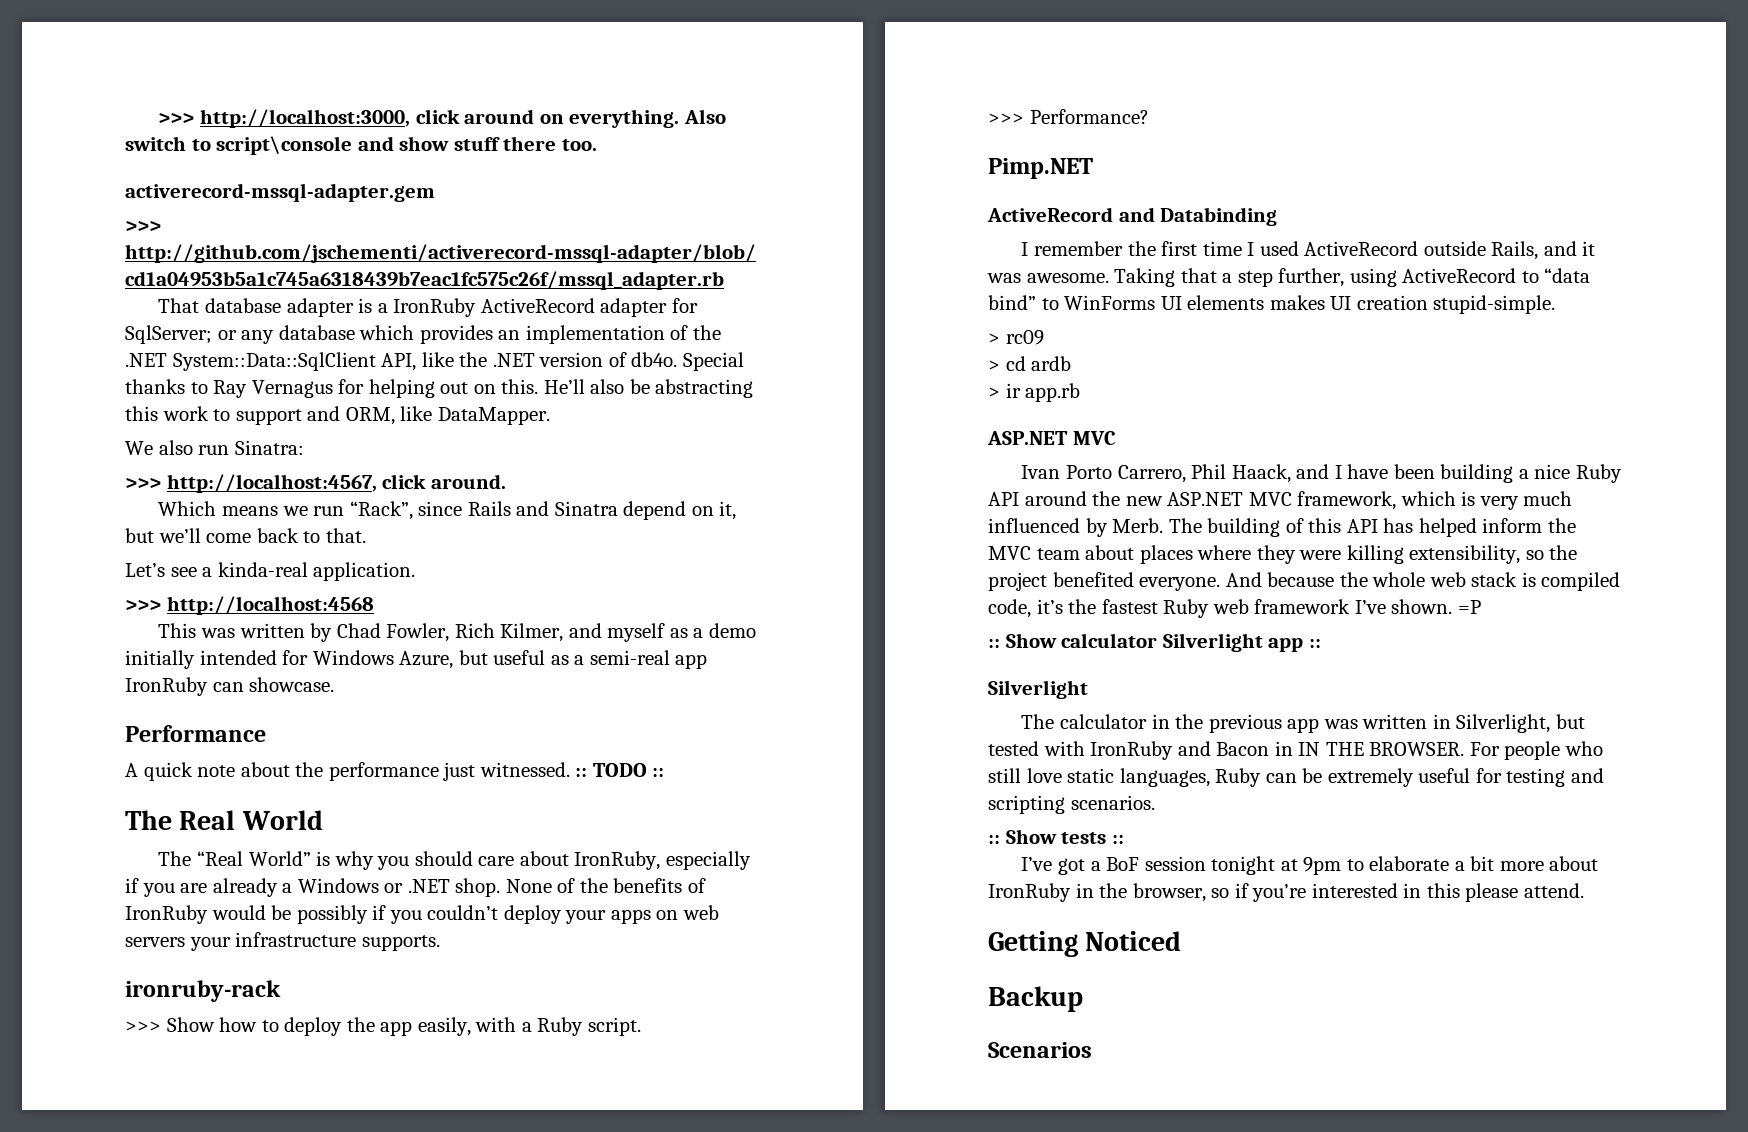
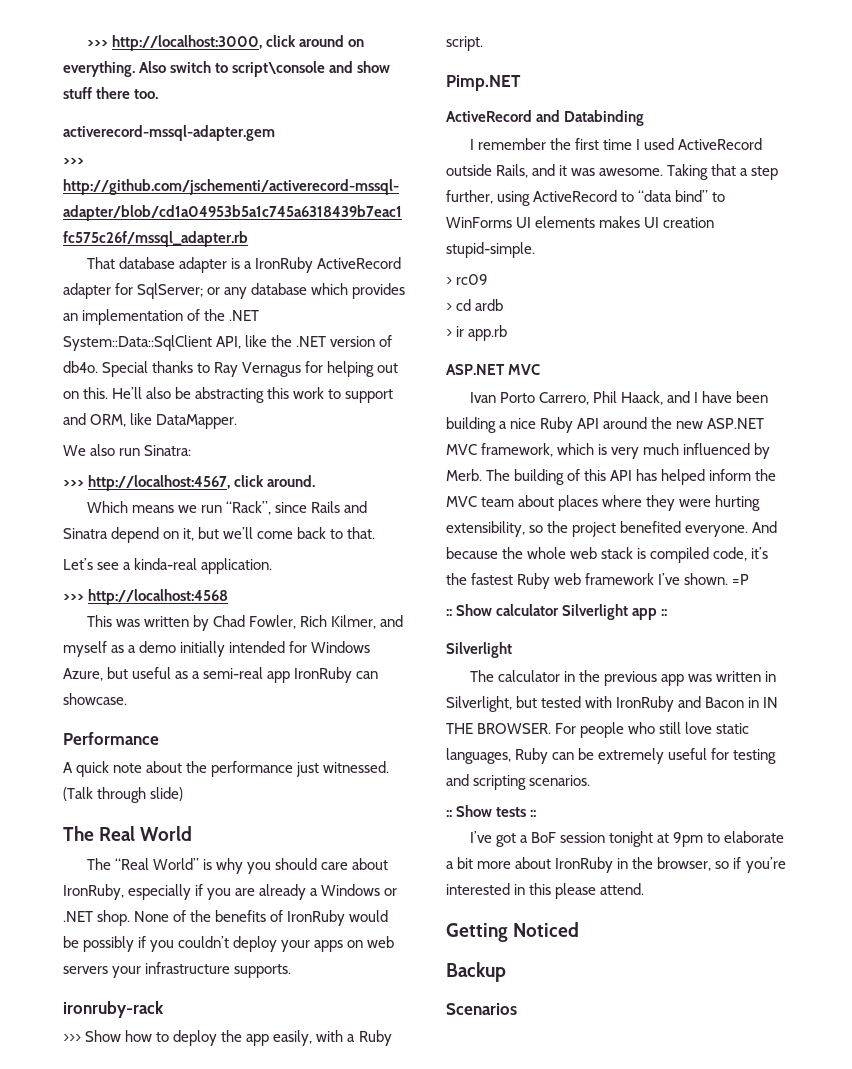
- A quick note about the performance just witnessed. :: TODO ::
+ A quick note about the performance just witnessed. (Talk through slide)
- >>> Performance?
- The building of this API has helped inform the MVC team about places where they were killing extensibility, so the project benefited everyone.
+ The building of this API has helped inform the MVC team about places where they were hurting extensibility, so the project benefited everyone.

